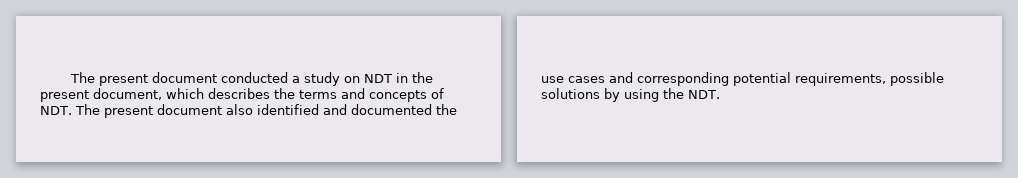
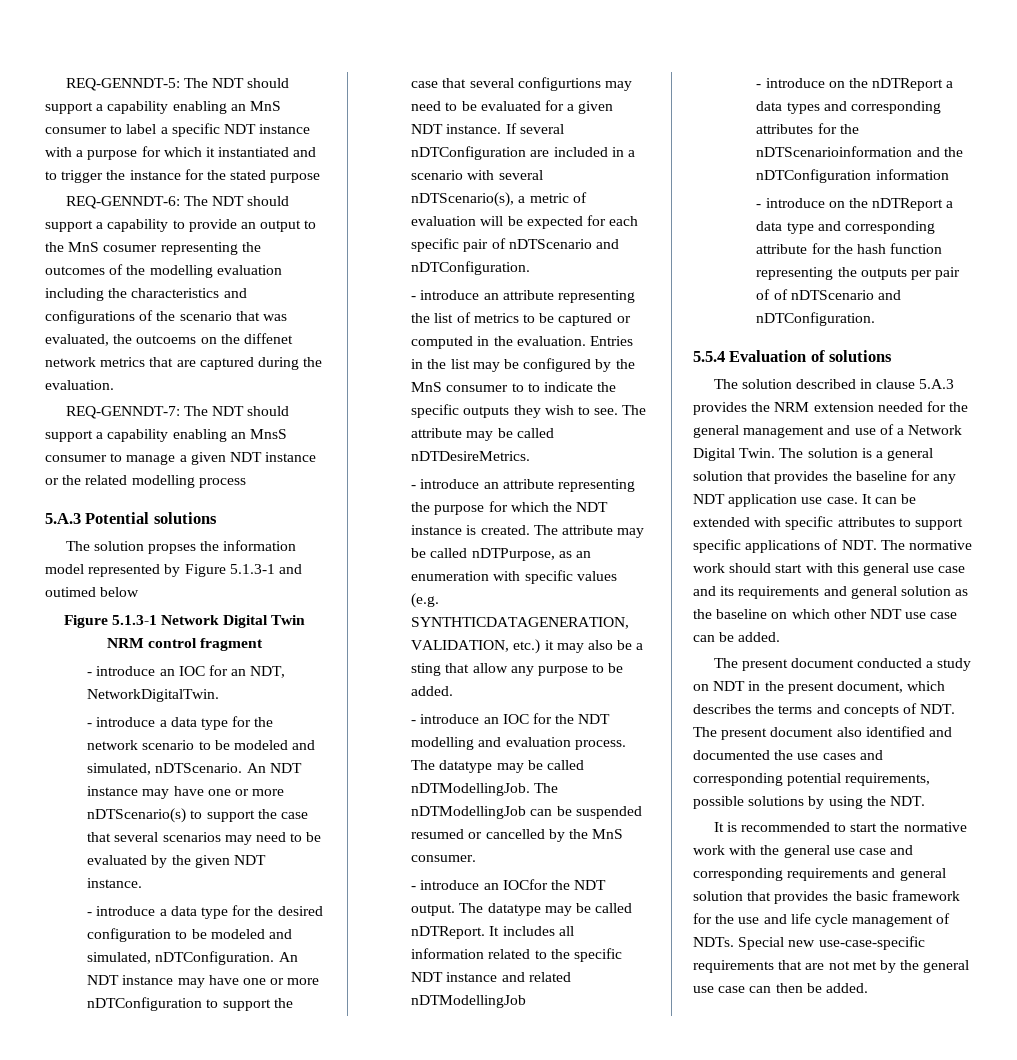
+ REQ-GENNDT-5: The NDT should support a capability enabling an MnS consumer to label a specific NDT instance with a purpose for which it instantiated and to trigger the instance for the stated purpose
+ REQ-GENNDT-6: The NDT should support a capability to provide an output to the MnS cosumer representing the outcomes of the modelling evaluation including the characteristics and configurations of the scenario that was evaluated, the outcoems on the diffenet network metrics that are captured during the evaluation.
+ REQ-GENNDT-7: The NDT should support a capability enabling an MnsS consumer to manage a given NDT instance or the related modelling process
+ 5.A.3 Potential solutions
+ The solution propses the information model represented by Figure 5.1.3-1 and outimed below
+ Figure 5.1.3-1 Network Digital Twin NRM control fragment
+ - introduce an IOC for an NDT, NetworkDigitalTwin.
+ - introduce a data type for the network scenario to be modeled and simulated, nDTScenario. An NDT instance may have one or more nDTScenario(s) to support the case that several scenarios may need to be evaluated by the given NDT instance.
+ - introduce a data type for the desired configuration to be modeled and simulated, nDTConfiguration. An NDT instance may have one or more nDTConfiguration to support the case that several configurtions may need to be evaluated for a given NDT instance. If several nDTConfiguration are included in a scenario with several nDTScenario(s), a metric of evaluation will be expected for each specific pair of nDTScenario and nDTConfiguration.
+ - introduce an attribute representing the list of metrics to be captured or computed in the evaluation. Entries in the list may be configured by the MnS consumer to to indicate the specific outputs they wish to see. The attribute may be called nDTDesireMetrics.
+ - introduce an attribute representing the purpose for which the NDT instance is created. The attribute may be called nDTPurpose, as an enumeration with specific values (e.g. SYNTHTICDATAGENERATION, VALIDATION, etc.) it may also be a sting that allow any purpose to be added.
+ - introduce an IOC for the NDT modelling and evaluation process. The datatype may be called nDTModellingJob. The nDTModellingJob can be suspended resumed or cancelled by the MnS consumer.
+ - introduce an IOCfor the NDT output. The datatype may be called nDTReport. It includes all information related to the specific NDT instance and related nDTModellingJob
+ - introduce on the nDTReport a data types and corresponding attributes for the nDTScenarioinformation and the nDTConfiguration information
+ - introduce on the nDTReport a data type and corresponding attribute for the hash function representing the outputs per pair of of nDTScenario and nDTConfiguration.
+ 5.5.4 Evaluation of solutions
+ The solution described in clause 5.A.3 provides the NRM extension needed for the general management and use of a Network Digital Twin. The solution is a general solution that provides the baseline for any NDT application use case. It can be extended with specific attributes to support specific applications of NDT. The normative work should start with this general use case and its requirements and general solution as the baseline on which other NDT use case can be added.
+ It is recommended to start the normative work with the general use case and corresponding requirements and general solution that provides the basic framework for the use and life cycle management of NDTs. Special new use-case-specific requirements that are not met by the general use case can then be added.

